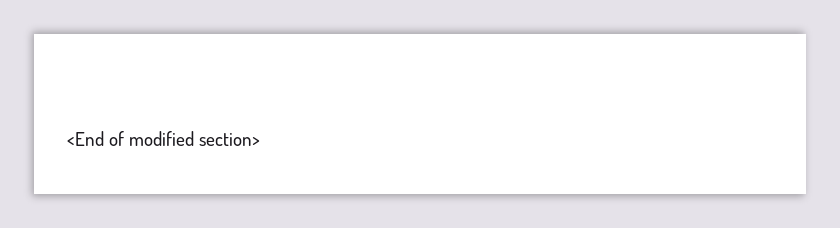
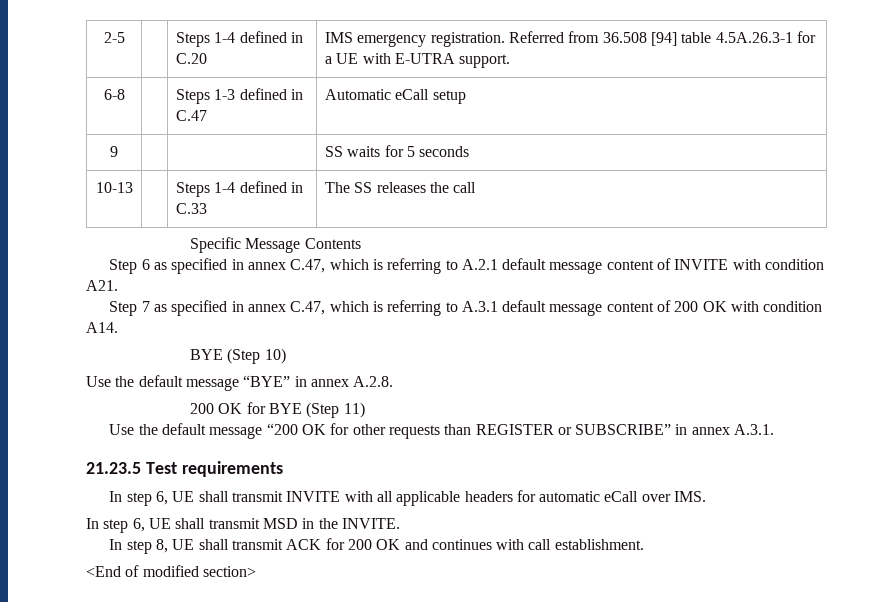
+ 2-5 | | Steps 1-4 defined in C.20 | IMS emergency registration. Referred from 36.508 [94] table 4.5A.26.3-1 for a UE with E-UTRA support.
+ 6-8 | | Steps 1-3 defined in C.47 | Automatic eCall setup
+ 9 | | | SS waits for 5 seconds
+ 10-13 | | Steps 1-4 defined in C.33 | The SS releases the call
+ Specific Message Contents
+ Step 6 as specified in annex C.47, which is referring to A.2.1 default message content of INVITE with condition A21.
+ Step 7 as specified in annex C.47, which is referring to A.3.1 default message content of 200 OK with condition A14.
+ BYE (Step 10)
+ Use the default message “BYE” in annex A.2.8.
+ 200 OK for BYE (Step 11)
+ Use the default message “200 OK for other requests than REGISTER or SUBSCRIBE” in annex A.3.1.
+ 21.23.5 Test requirements
+ In step 6, UE shall transmit INVITE with all applicable headers for automatic eCall over IMS.
+ In step 6, UE shall transmit MSD in the INVITE.
+ In step 8, UE shall transmit ACK for 200 OK and continues with call establishment.

